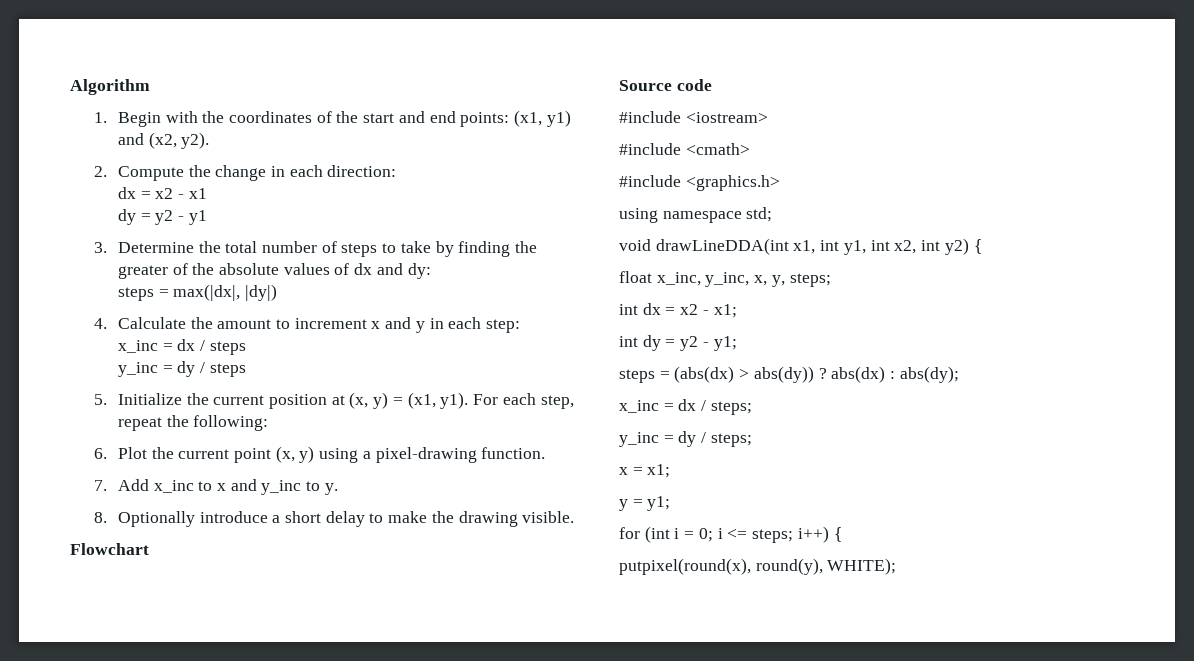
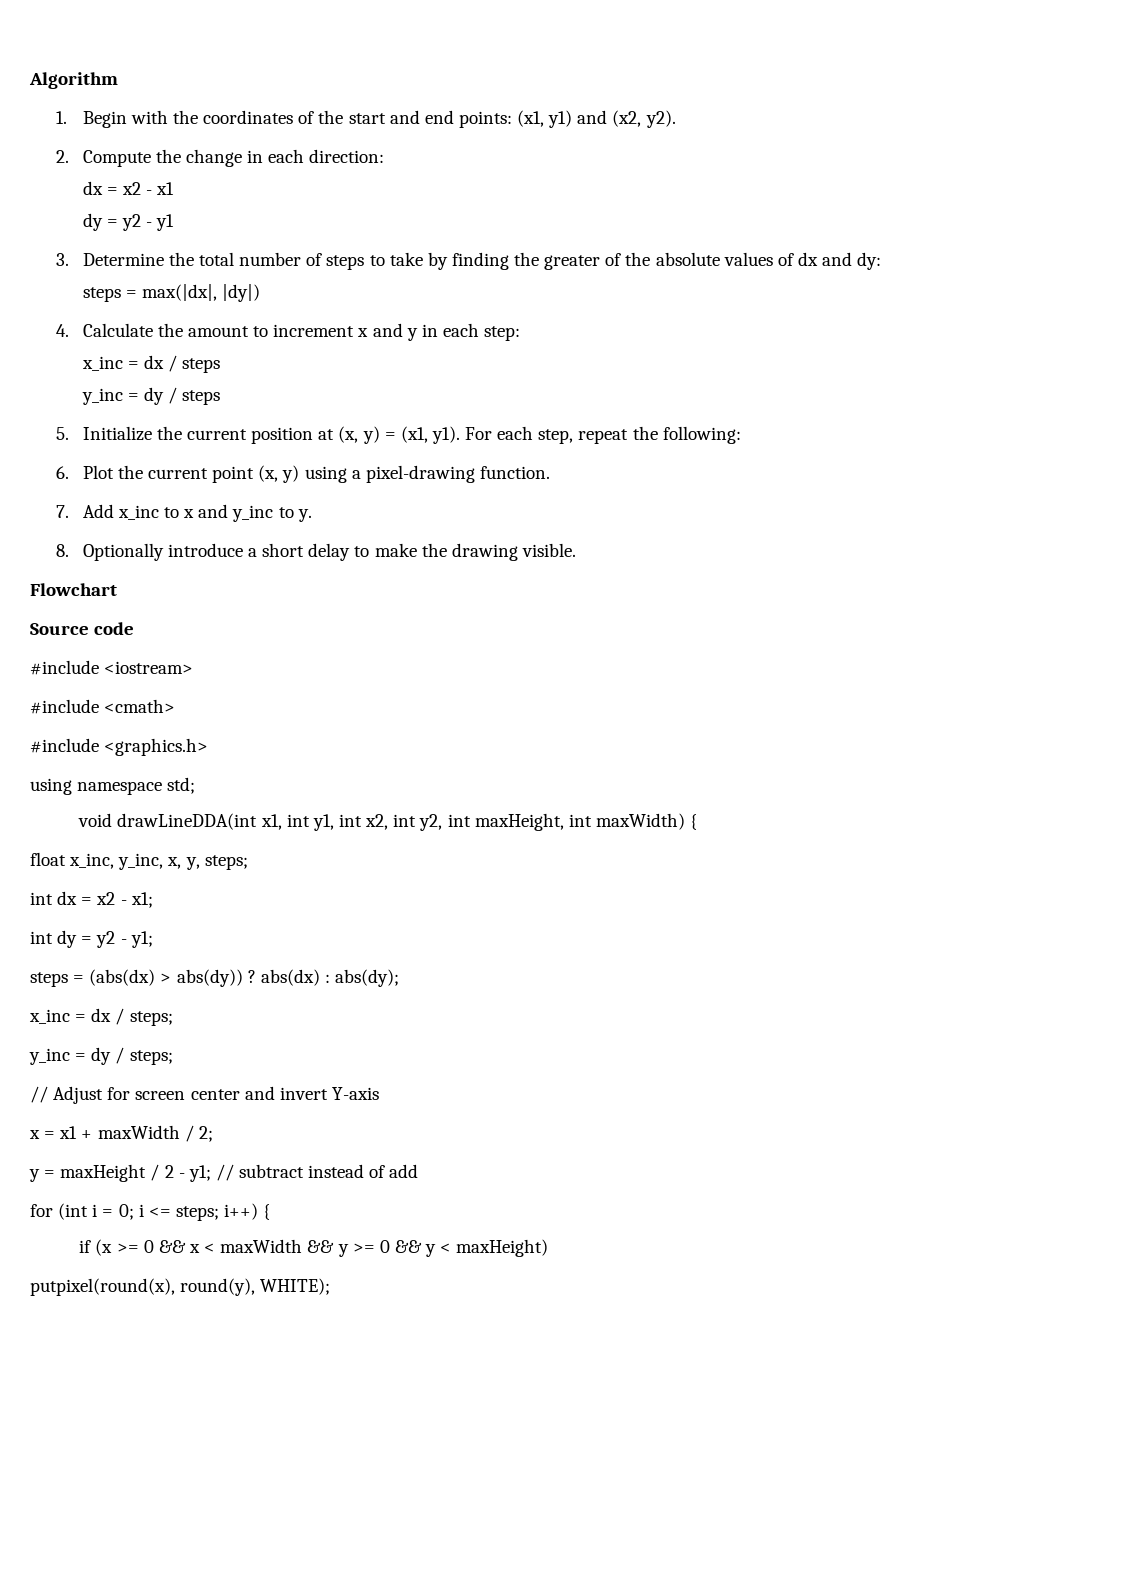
- void drawLineDDA(int x1, int y1, int x2, int y2) {
+ void drawLineDDA(int x1, int y1, int x2, int y2, int maxHeight, int maxWidth) {
- x = x1;
- y = y1;
+ // Adjust for screen center and invert Y-axis
+ x = x1 + maxWidth / 2;
+ y = maxHeight / 2 - y1; // subtract instead of add
+ if (x >= 0 && x < maxWidth && y >= 0 && y < maxHeight)

